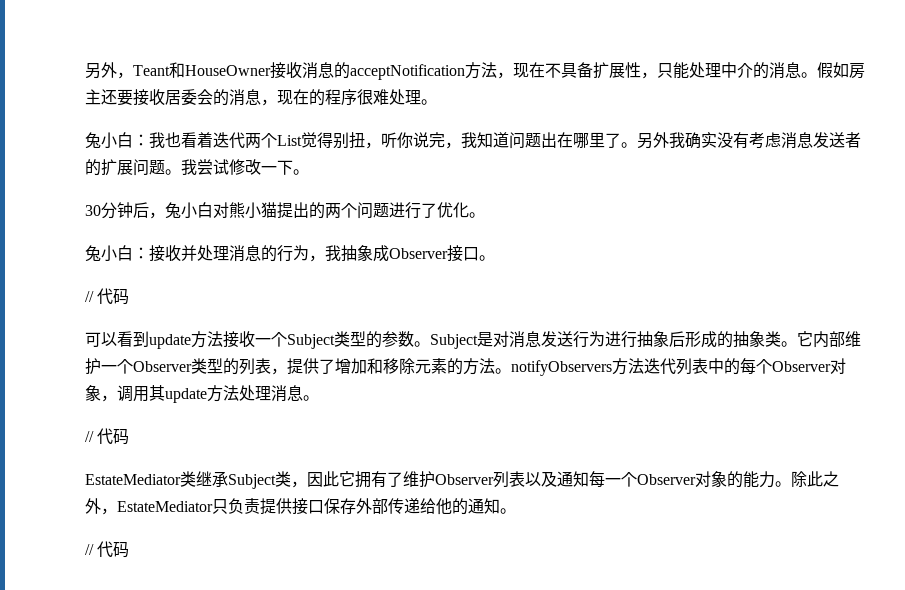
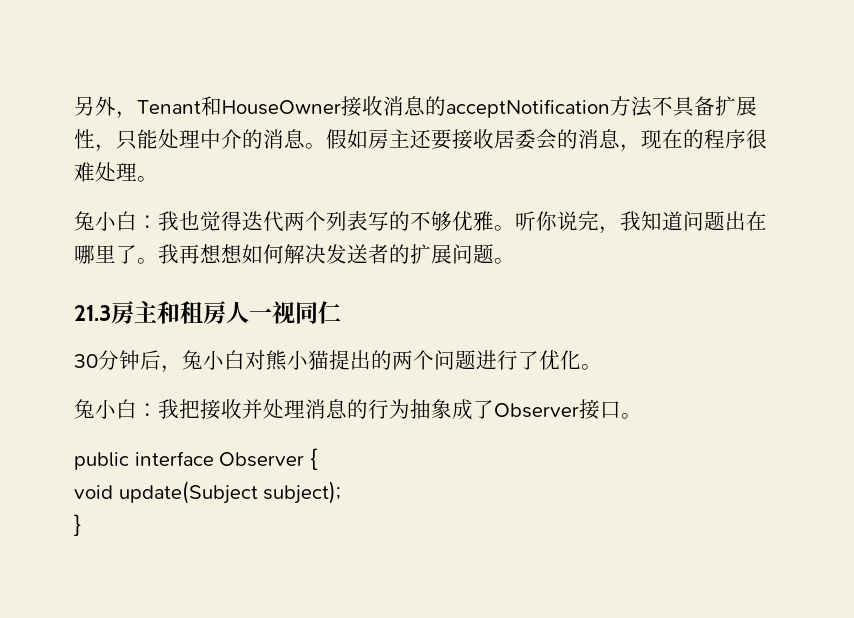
- 另外，Teant和HouseOwner接收消息的acceptNotification方法，现在不具备扩展性，只能处理中介的消息。
+ 另外，Tenant和HouseOwner接收消息的acceptNotification方法不具备扩展性，只能处理中介的消息。
- 兔小白：我也看着迭代两个List觉得别扭，听你说完，我知道问题出在哪里了。
+ 兔小白：我也觉得迭代两个列表写的不够优雅。听你说完，我知道问题出在哪里了。
- 另外我确实没有考虑消息发送者的扩展问题。我尝试修改一下。
+ 我再想想如何解决发送者的扩展问题。
+ 21.3房主和租房人一视同仁
- 兔小白：接收并处理消息的行为，我抽象成Observer接口。
- // 代码
- 可以看到update方法接收一个Subject类型的参数。Subject是对消息发送行为进行抽象后形成的抽象类。它内部维护一个Observer类型的列表，提供了增加和移除元素的方法。notifyObservers方法迭代列表中的每个Observer对象，调用其update方法处理消息。
- // 代码
- EstateMediator类继承Subject类，因此它拥有了维护Observer列表以及通知每一个Observer对象的能力。除此之外，EstateMediator只负责提供接口保存外部传递给他的通知。
- // 代码
+ 兔小白：我把接收并处理消息的行为抽象成了Observer接口。
+ public interface Observer {
+ void update(Subject subject);
+ }

